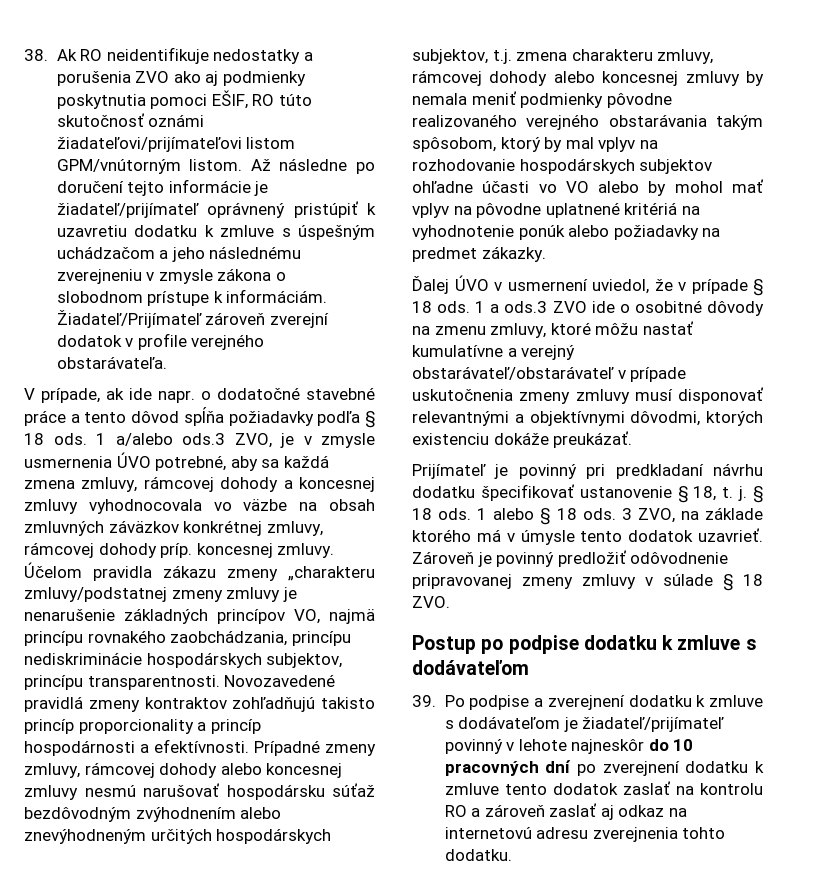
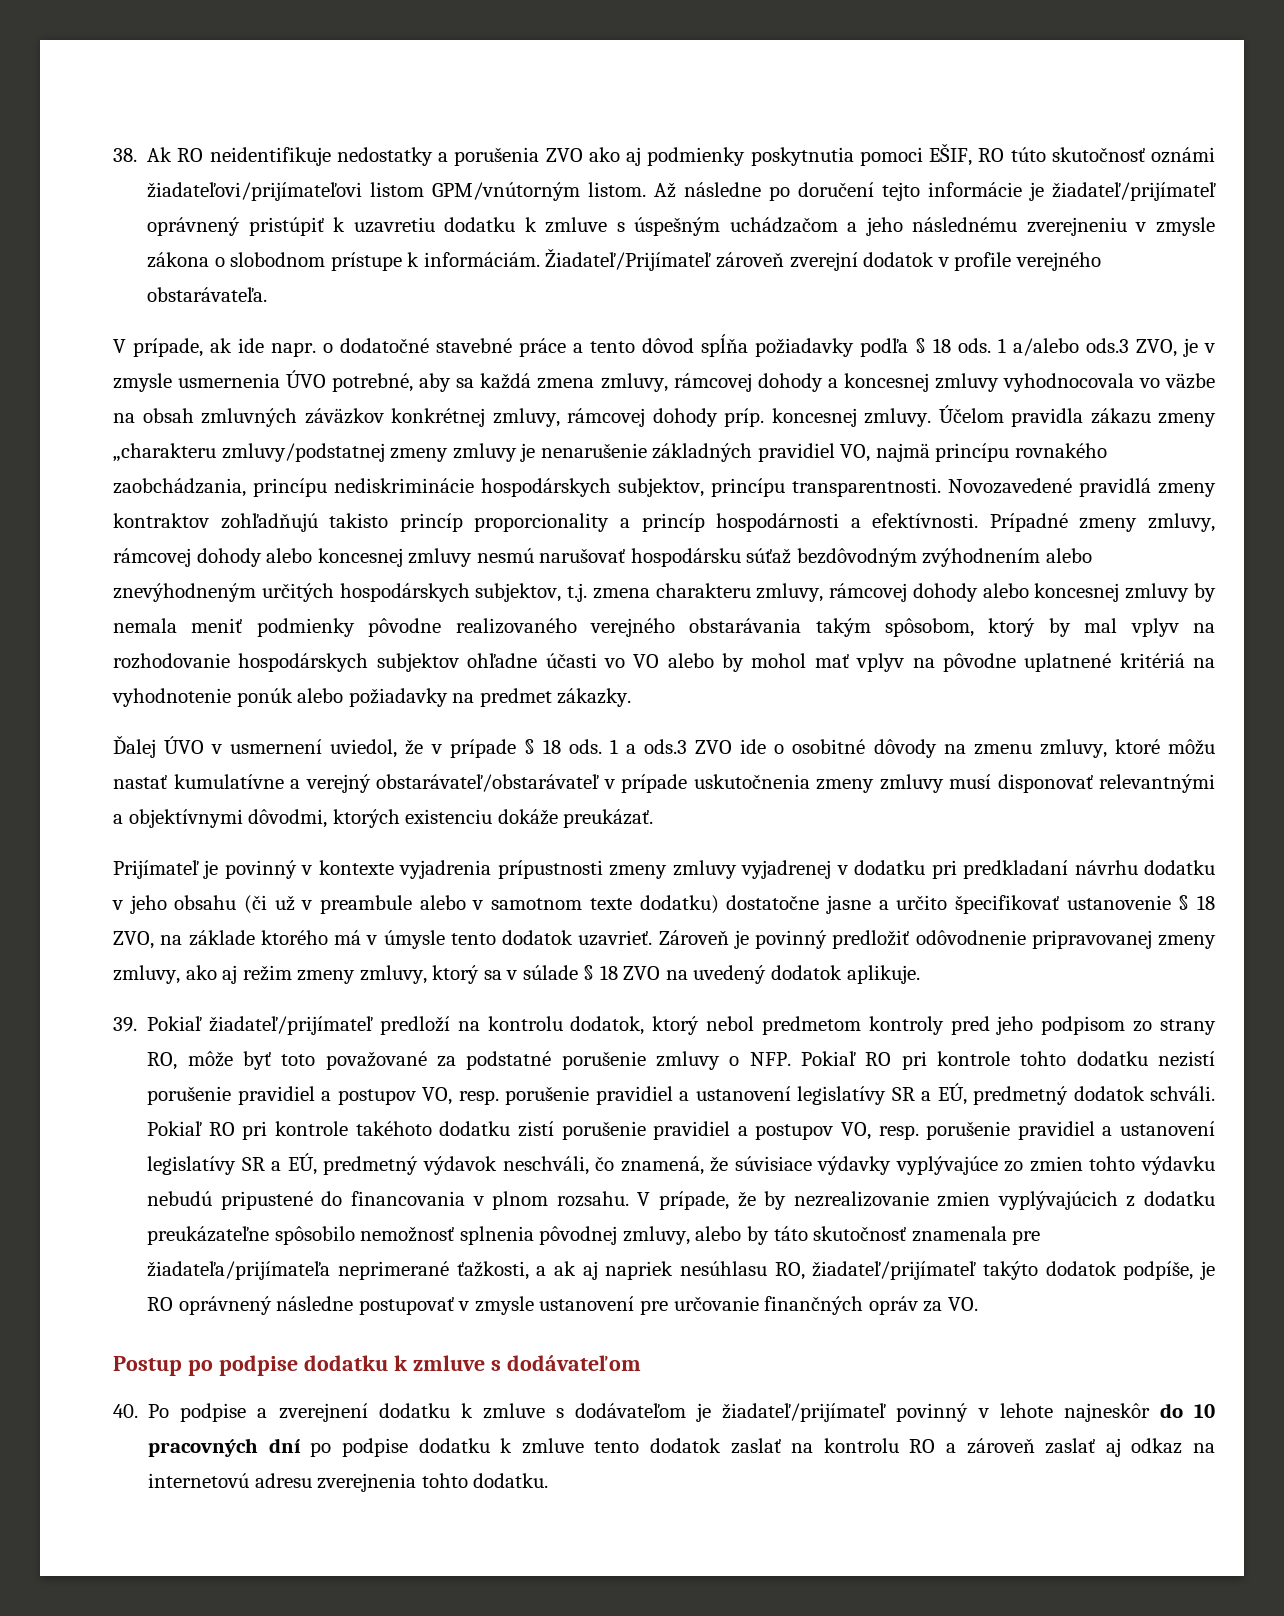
- Účelom pravidla zákazu zmeny „charakteru zmluvy/podstatnej zmeny zmluvy je nenarušenie základných princípov VO, najmä princípu rovnakého zaobchádzania, princípu nediskriminácie hospodárskych subjektov, princípu transparentnosti.
+ Účelom pravidla zákazu zmeny „charakteru zmluvy/podstatnej zmeny zmluvy je nenarušenie základných pravidiel VO, najmä princípu rovnakého zaobchádzania, princípu nediskriminácie hospodárskych subjektov, princípu transparentnosti.
- Prijímateľ je povinný pri predkladaní návrhu dodatku špecifikovať ustanovenie § 18, t. j. § 18 ods. 1 alebo § 18 ods. 3 ZVO, na základe ktorého má v úmysle tento dodatok uzavrieť.
+ Prijímateľ je povinný v kontexte vyjadrenia prípustnosti zmeny zmluvy vyjadrenej v dodatku pri predkladaní návrhu dodatku v jeho obsahu (či už v preambule alebo v samotnom texte dodatku) dostatočne jasne a určito špecifikovať ustanovenie § 18 ZVO, na základe ktorého má v úmysle tento dodatok uzavrieť.
- Zároveň je povinný predložiť odôvodnenie pripravovanej zmeny zmluvy v súlade § 18 ZVO.
+ Zároveň je povinný predložiť odôvodnenie pripravovanej zmeny zmluvy, ako aj režim zmeny zmluvy, ktorý sa v súlade § 18 ZVO na uvedený dodatok aplikuje.
+ 39. Pokiaľ žiadateľ/prijímateľ predloží na kontrolu dodatok, ktorý nebol predmetom kontroly pred jeho podpisom zo strany RO, môže byť toto považované za podstatné porušenie zmluvy o NFP. Pokiaľ RO pri kontrole tohto dodatku nezistí porušenie pravidiel a postupov VO, resp. porušenie pravidiel a ustanovení legislatívy SR a EÚ, predmetný dodatok schváli. Pokiaľ RO pri kontrole takéhoto dodatku zistí porušenie pravidiel a postupov VO, resp. porušenie pravidiel a ustanovení legislatívy SR a EÚ, predmetný výdavok neschváli, čo znamená, že súvisiace výdavky vyplývajúce zo zmien tohto výdavku nebudú pripustené do financovania v plnom rozsahu. V prípade, že by nezrealizovanie zmien vyplývajúcich z dodatku preukázateľne spôsobilo nemožnosť splnenia pôvodnej zmluvy, alebo by táto skutočnosť znamenala pre žiadateľa/prijímateľa neprimerané ťažkosti, a ak aj napriek nesúhlasu RO, žiadateľ/prijímateľ takýto dodatok podpíše, je RO oprávnený následne postupovať v zmysle ustanovení pre určovanie finančných opráv za VO.
- 39. Po podpise a zverejnení dodatku k zmluve s dodávateľom je žiadateľ/prijímateľ povinný v lehote najneskôr do 10 pracovných dní po zverejnení dodatku k zmluve tento dodatok zaslať na kontrolu RO a zároveň zaslať aj odkaz na internetovú adresu zverejnenia tohto dodatku.
+ 40. Po podpise a zverejnení dodatku k zmluve s dodávateľom je žiadateľ/prijímateľ povinný v lehote najneskôr do 10 pracovných dní po podpise dodatku k zmluve tento dodatok zaslať na kontrolu RO a zároveň zaslať aj odkaz na internetovú adresu zverejnenia tohto dodatku.

